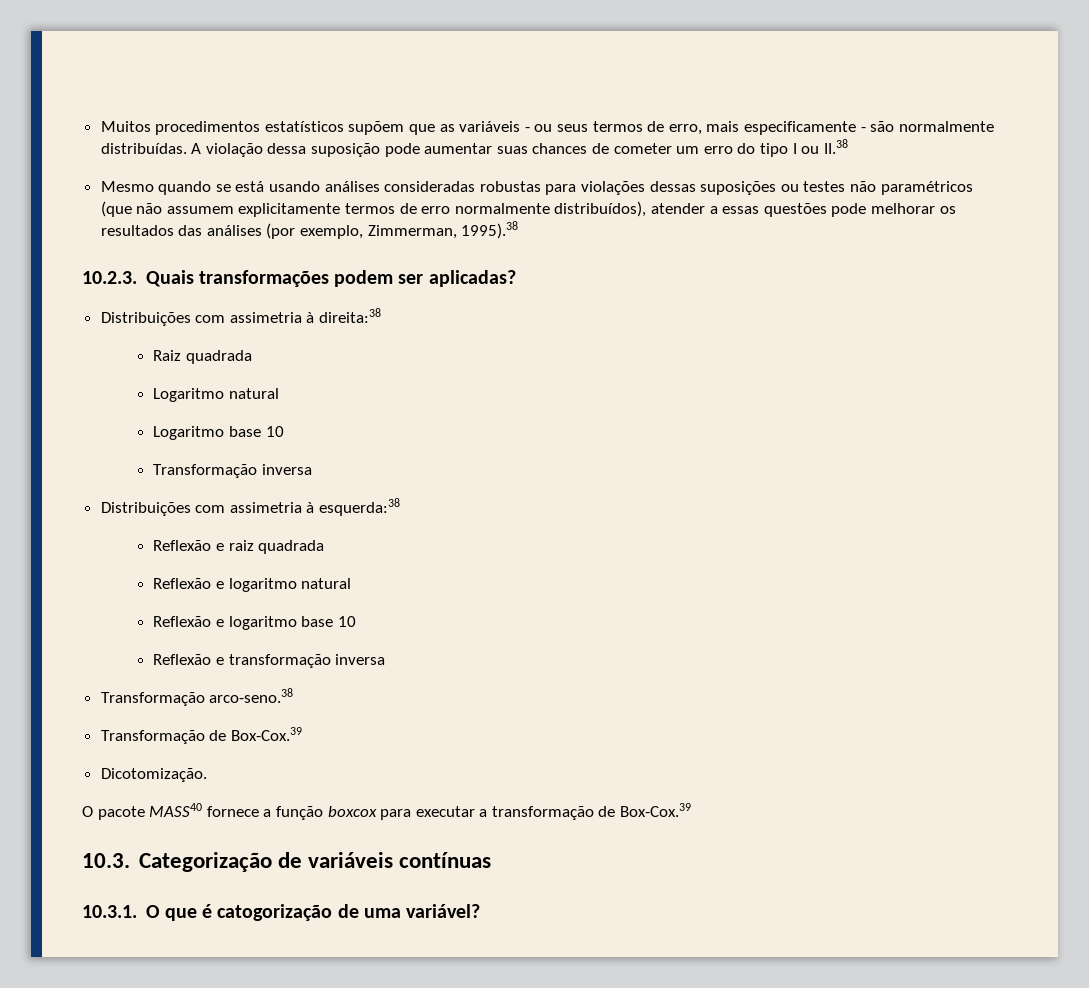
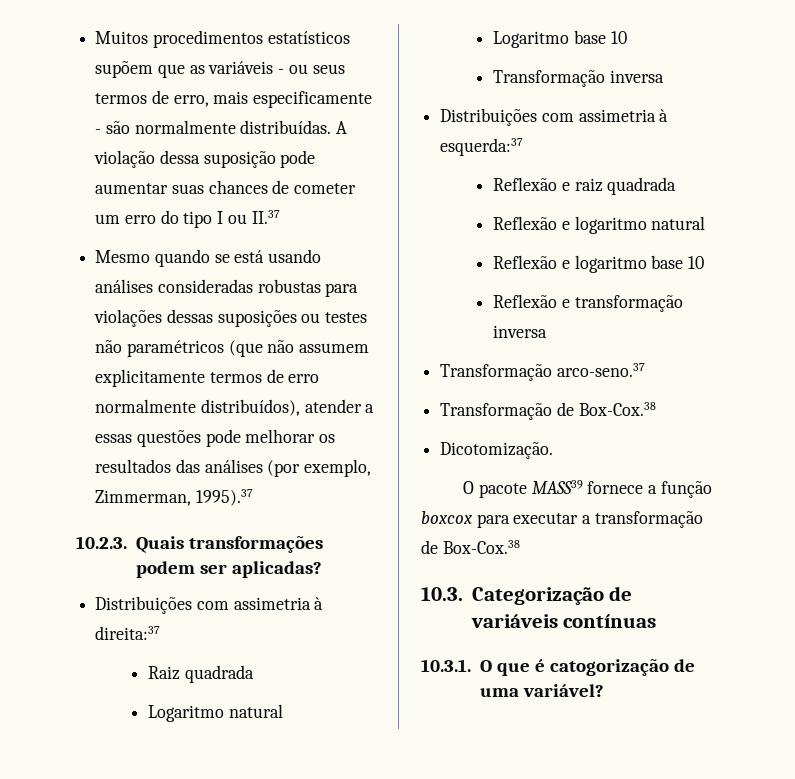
- A violação dessa suposição pode aumentar suas chances de cometer um erro do tipo I ou II.38
+ A violação dessa suposição pode aumentar suas chances de cometer um erro do tipo I ou II.37
- Mesmo quando se está usando análises consideradas robustas para violações dessas suposições ou testes não paramétricos (que não assumem explicitamente termos de erro normalmente distribuídos), atender a essas questões pode melhorar os resultados das análises (por exemplo, Zimmerman, 1995).38
+ Mesmo quando se está usando análises consideradas robustas para violações dessas suposições ou testes não paramétricos (que não assumem explicitamente termos de erro normalmente distribuídos), atender a essas questões pode melhorar os resultados das análises (por exemplo, Zimmerman, 1995).37
- Distribuições com assimetria à direita:38
+ Distribuições com assimetria à direita:37
- Distribuições com assimetria à esquerda:38
+ Distribuições com assimetria à esquerda:37
- Transformação arco-seno.38
+ Transformação arco-seno.37
- Transformação de Box-Cox.39
+ Transformação de Box-Cox.38
- O pacote MASS40 fornece a função boxcox para executar a transformação de Box-Cox.39
+ O pacote MASS39 fornece a função boxcox para executar a transformação de Box-Cox.38

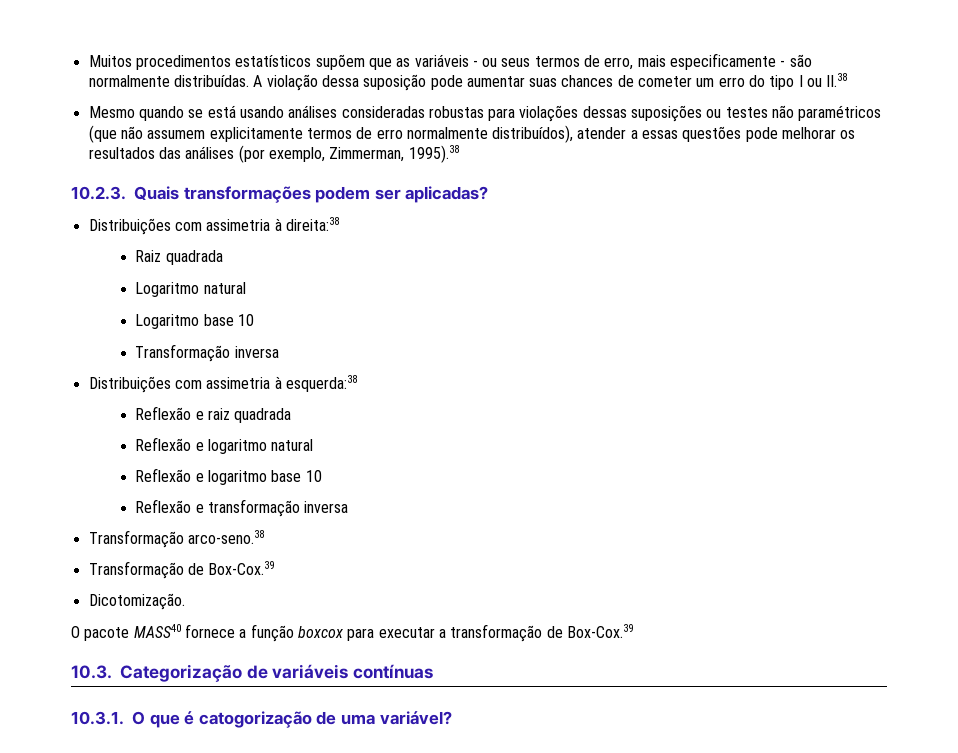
- A violação dessa suposição pode aumentar suas chances de cometer um erro do tipo I ou II.37
+ A violação dessa suposição pode aumentar suas chances de cometer um erro do tipo I ou II.38
- Mesmo quando se está usando análises consideradas robustas para violações dessas suposições ou testes não paramétricos (que não assumem explicitamente termos de erro normalmente distribuídos), atender a essas questões pode melhorar os resultados das análises (por exemplo, Zimmerman, 1995).37
+ Mesmo quando se está usando análises consideradas robustas para violações dessas suposições ou testes não paramétricos (que não assumem explicitamente termos de erro normalmente distribuídos), atender a essas questões pode melhorar os resultados das análises (por exemplo, Zimmerman, 1995).38
- Distribuições com assimetria à direita:37
+ Distribuições com assimetria à direita:38
- Distribuições com assimetria à esquerda:37
+ Distribuições com assimetria à esquerda:38
- Transformação arco-seno.37
+ Transformação arco-seno.38
- Transformação de Box-Cox.38
+ Transformação de Box-Cox.39
- O pacote MASS39 fornece a função boxcox para executar a transformação de Box-Cox.38
+ O pacote MASS40 fornece a função boxcox para executar a transformação de Box-Cox.39

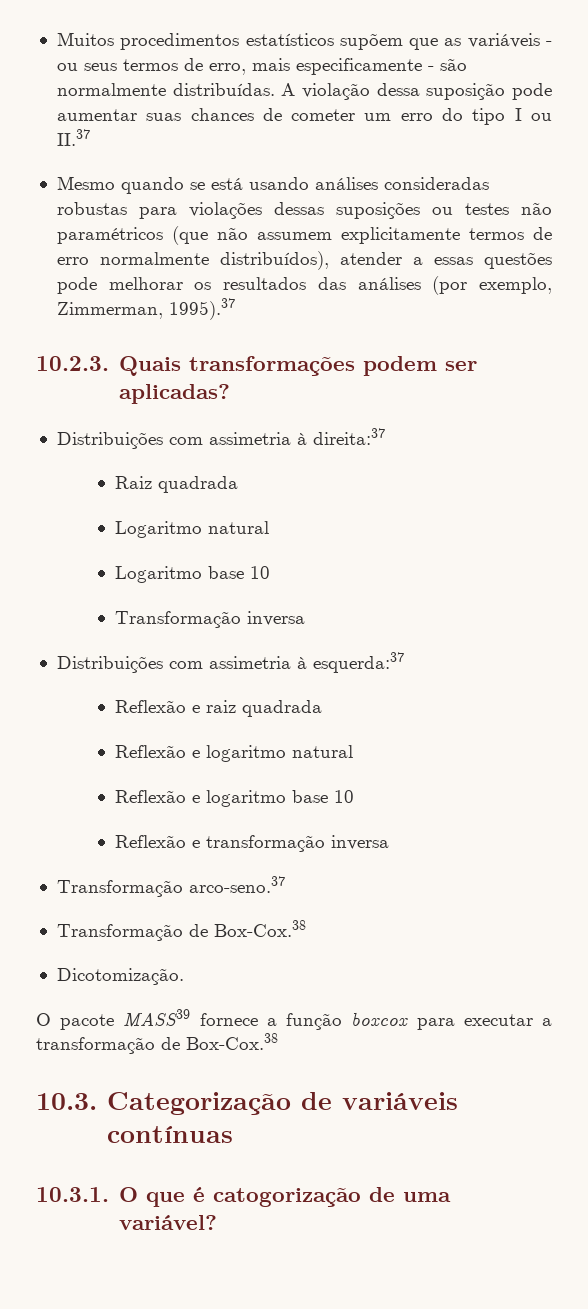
- A violação dessa suposição pode aumentar suas chances de cometer um erro do tipo I ou II.38
+ A violação dessa suposição pode aumentar suas chances de cometer um erro do tipo I ou II.37
- Mesmo quando se está usando análises consideradas robustas para violações dessas suposições ou testes não paramétricos (que não assumem explicitamente termos de erro normalmente distribuídos), atender a essas questões pode melhorar os resultados das análises (por exemplo, Zimmerman, 1995).38
+ Mesmo quando se está usando análises consideradas robustas para violações dessas suposições ou testes não paramétricos (que não assumem explicitamente termos de erro normalmente distribuídos), atender a essas questões pode melhorar os resultados das análises (por exemplo, Zimmerman, 1995).37
- Distribuições com assimetria à direita:38
+ Distribuições com assimetria à direita:37
- Distribuições com assimetria à esquerda:38
+ Distribuições com assimetria à esquerda:37
- Transformação arco-seno.38
+ Transformação arco-seno.37
- Transformação de Box-Cox.39
+ Transformação de Box-Cox.38
- O pacote MASS40 fornece a função boxcox para executar a transformação de Box-Cox.39
+ O pacote MASS39 fornece a função boxcox para executar a transformação de Box-Cox.38

